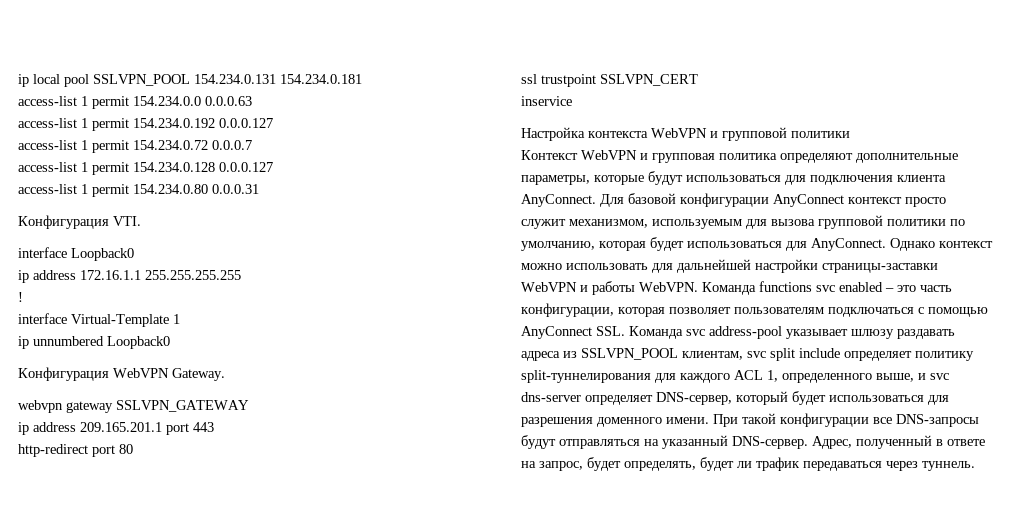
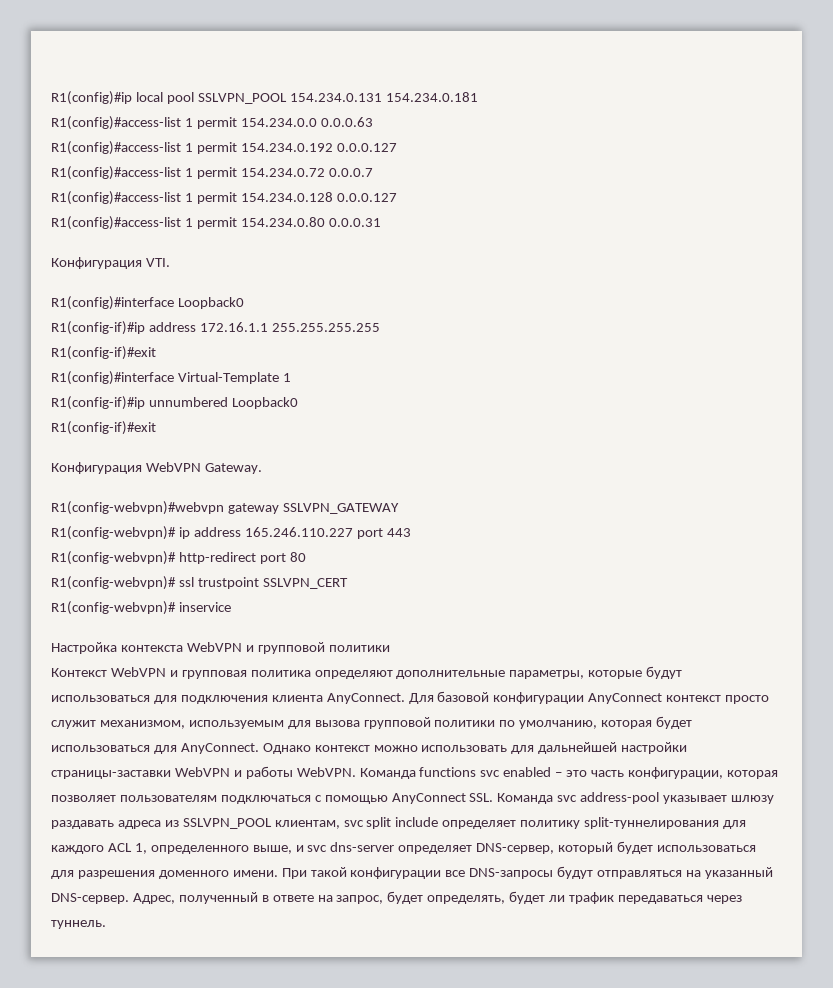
- ip local pool SSLVPN_POOL 154.234.0.131 154.234.0.181
+ R1(config)#ip local pool SSLVPN_POOL 154.234.0.131 154.234.0.181
- access-list 1 permit 154.234.0.0 0.0.0.63
+ R1(config)#access-list 1 permit 154.234.0.0 0.0.0.63
- access-list 1 permit 154.234.0.192 0.0.0.127
+ R1(config)#access-list 1 permit 154.234.0.192 0.0.0.127
- access-list 1 permit 154.234.0.72 0.0.0.7
+ R1(config)#access-list 1 permit 154.234.0.72 0.0.0.7
- access-list 1 permit 154.234.0.128 0.0.0.127
+ R1(config)#access-list 1 permit 154.234.0.128 0.0.0.127
- access-list 1 permit 154.234.0.80 0.0.0.31
+ R1(config)#access-list 1 permit 154.234.0.80 0.0.0.31
- interface Loopback0
- ip address 172.16.1.1 255.255.255.255
- !
- interface Virtual-Template 1
+ R1(config)#interface Loopback0
+ R1(config-if)#ip address 172.16.1.1 255.255.255.255
+ R1(config-if)#exit
+ R1(config)#interface Virtual-Template 1
- ip unnumbered Loopback0
+ R1(config-if)#ip unnumbered Loopback0
+ R1(config-if)#exit
- webvpn gateway SSLVPN_GATEWAY
+ R1(config-webvpn)#webvpn gateway SSLVPN_GATEWAY
- ip address 209.165.201.1 port 443
+ R1(config-webvpn)# ip address 165.246.110.227 port 443
- http-redirect port 80
+ R1(config-webvpn)# http-redirect port 80
- ssl trustpoint SSLVPN_CERT
+ R1(config-webvpn)# ssl trustpoint SSLVPN_CERT
- inservice
+ R1(config-webvpn)# inservice

